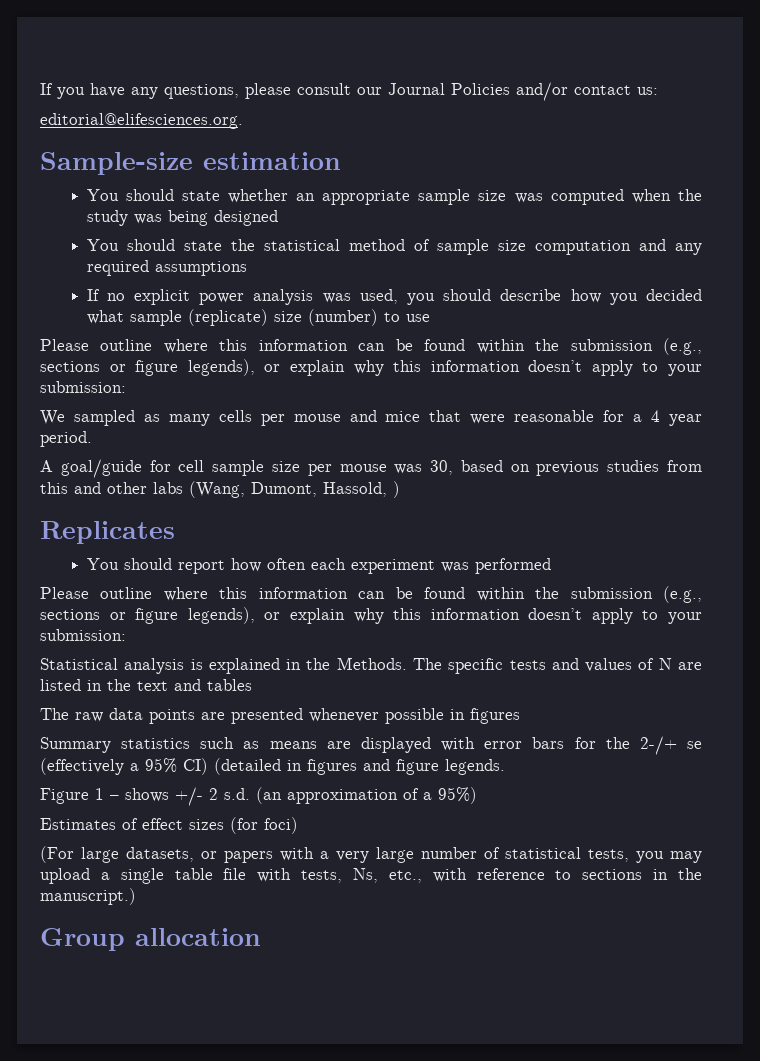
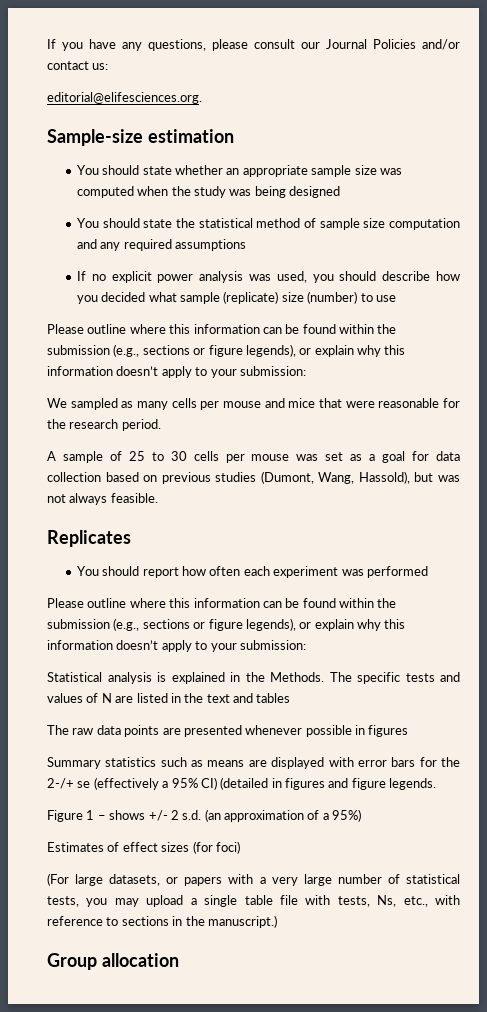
- We sampled as many cells per mouse and mice that were reasonable for a 4 year period.
+ We sampled as many cells per mouse and mice that were reasonable for the research period.
- A goal/guide for cell sample size per mouse was 30, based on previous studies from this and other labs (Wang, Dumont, Hassold, )
+ A sample of 25 to 30 cells per mouse was set as a goal for data collection based on previous studies (Dumont, Wang, Hassold), but was not always feasible.

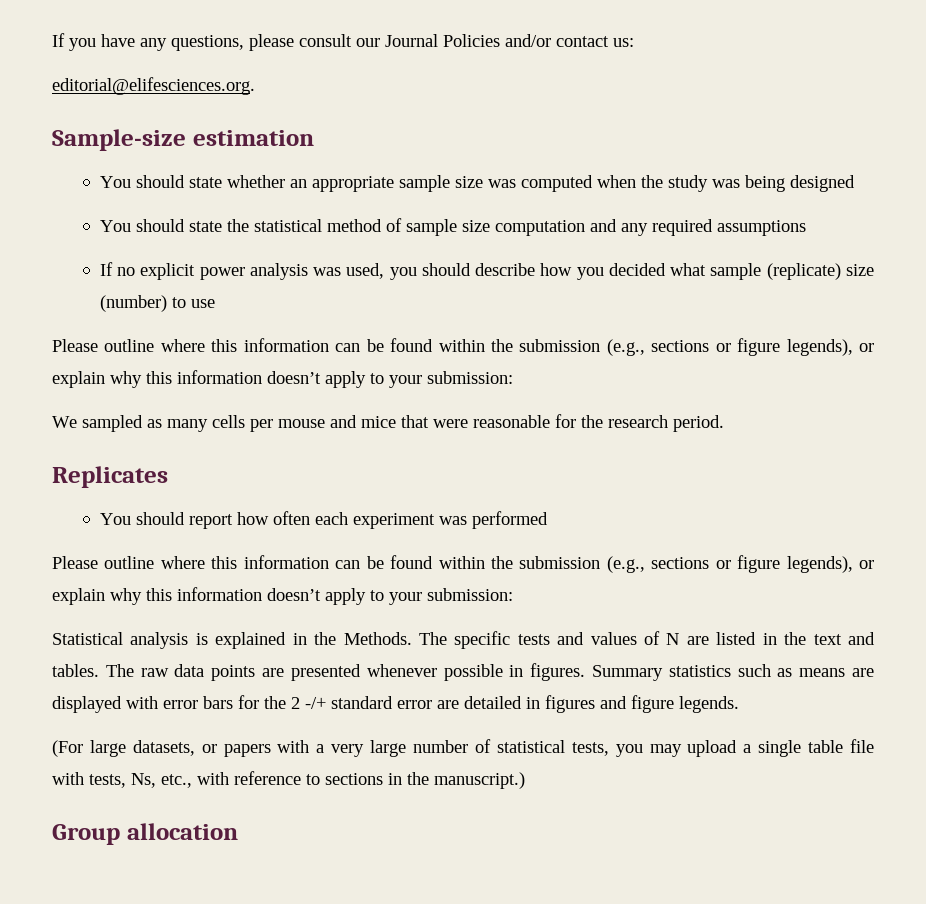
- A sample of 25 to 30 cells per mouse was set as a goal for data collection based on previous studies (Dumont, Wang, Hassold), but was not always feasible.
- The specific tests and values of N are listed in the text and tables
- The raw data points are presented whenever possible in figures
- Summary statistics such as means are displayed with error bars for the 2-/+ se (effectively a 95% CI) (detailed in figures and figure legends.
+ The specific tests and values of N are listed in the text and tables. The raw data points are presented whenever possible in figures. Summary statistics such as means are displayed with error bars for the 2 -/+ standard error are detailed in figures and figure legends.
- Figure 1 – shows +/- 2 s.d. (an approximation of a 95%)
- Estimates of effect sizes (for foci)

